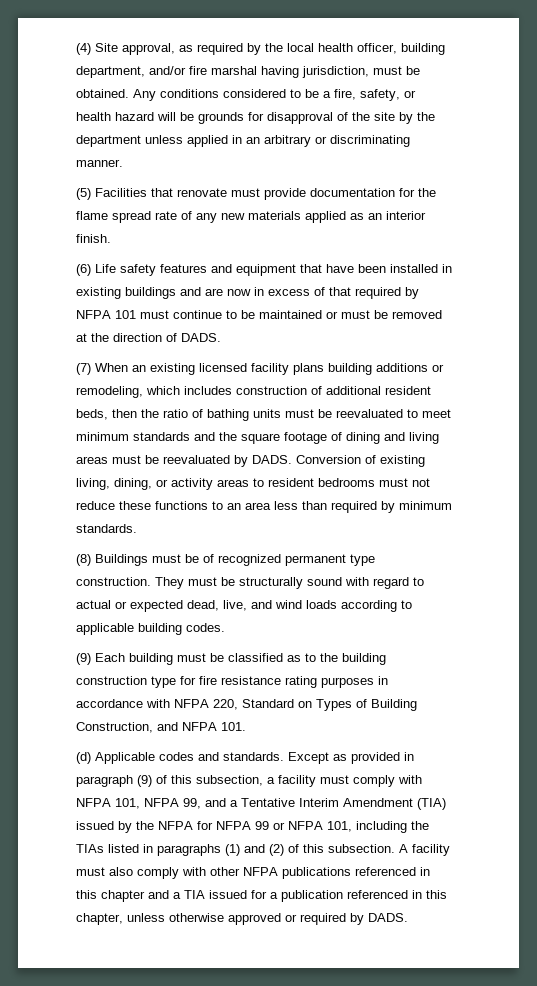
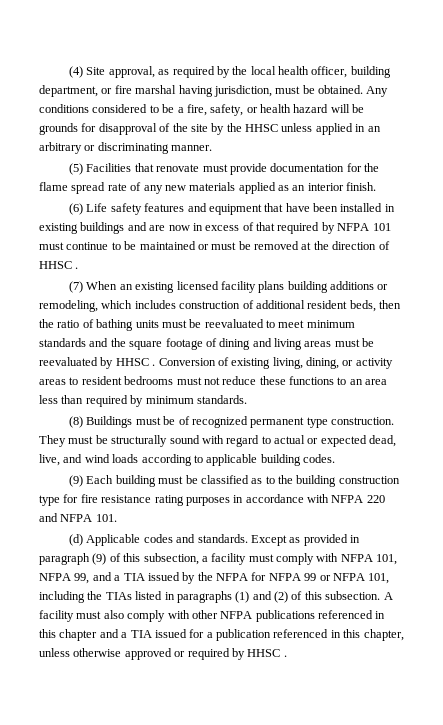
- (4) Site approval, as required by the local health officer, building department, and/or fire marshal having jurisdiction, must be obtained.
+ (4) Site approval, as required by the local health officer, building department, or fire marshal having jurisdiction, must be obtained.
- Any conditions considered to be a fire, safety, or health hazard will be grounds for disapproval of the site by the department unless applied in an arbitrary or discriminating manner.
+ Any conditions considered to be a fire, safety, or health hazard will be grounds for disapproval of the site by the HHSC unless applied in an arbitrary or discriminating manner.
- (6) Life safety features and equipment that have been installed in existing buildings and are now in excess of that required by NFPA 101 must continue to be maintained or must be removed at the direction of DADS.
+ (6) Life safety features and equipment that have been installed in existing buildings and are now in excess of that required by NFPA 101 must continue to be maintained or must be removed at the direction of HHSC .
- (7) When an existing licensed facility plans building additions or remodeling, which includes construction of additional resident beds, then the ratio of bathing units must be reevaluated to meet minimum standards and the square footage of dining and living areas must be reevaluated by DADS.
+ (7) When an existing licensed facility plans building additions or remodeling, which includes construction of additional resident beds, then the ratio of bathing units must be reevaluated to meet minimum standards and the square footage of dining and living areas must be reevaluated by HHSC .
- (9) Each building must be classified as to the building construction type for fire resistance rating purposes in accordance with NFPA 220, Standard on Types of Building Construction, and NFPA 101.
+ (9) Each building must be classified as to the building construction type for fire resistance rating purposes in accordance with NFPA 220 and NFPA 101.
- Except as provided in paragraph (9) of this subsection, a facility must comply with NFPA 101, NFPA 99, and a Tentative Interim Amendment (TIA) issued by the NFPA for NFPA 99 or NFPA 101, including the TIAs listed in paragraphs (1) and (2) of this subsection.
+ Except as provided in paragraph (9) of this subsection, a facility must comply with NFPA 101, NFPA 99, and a TIA issued by the NFPA for NFPA 99 or NFPA 101, including the TIAs listed in paragraphs (1) and (2) of this subsection.
- A facility must also comply with other NFPA publications referenced in this chapter and a TIA issued for a publication referenced in this chapter, unless otherwise approved or required by DADS.
+ A facility must also comply with other NFPA publications referenced in this chapter and a TIA issued for a publication referenced in this chapter, unless otherwise approved or required by HHSC .

